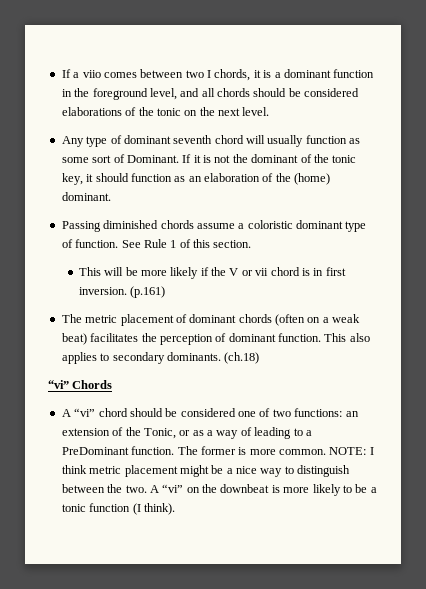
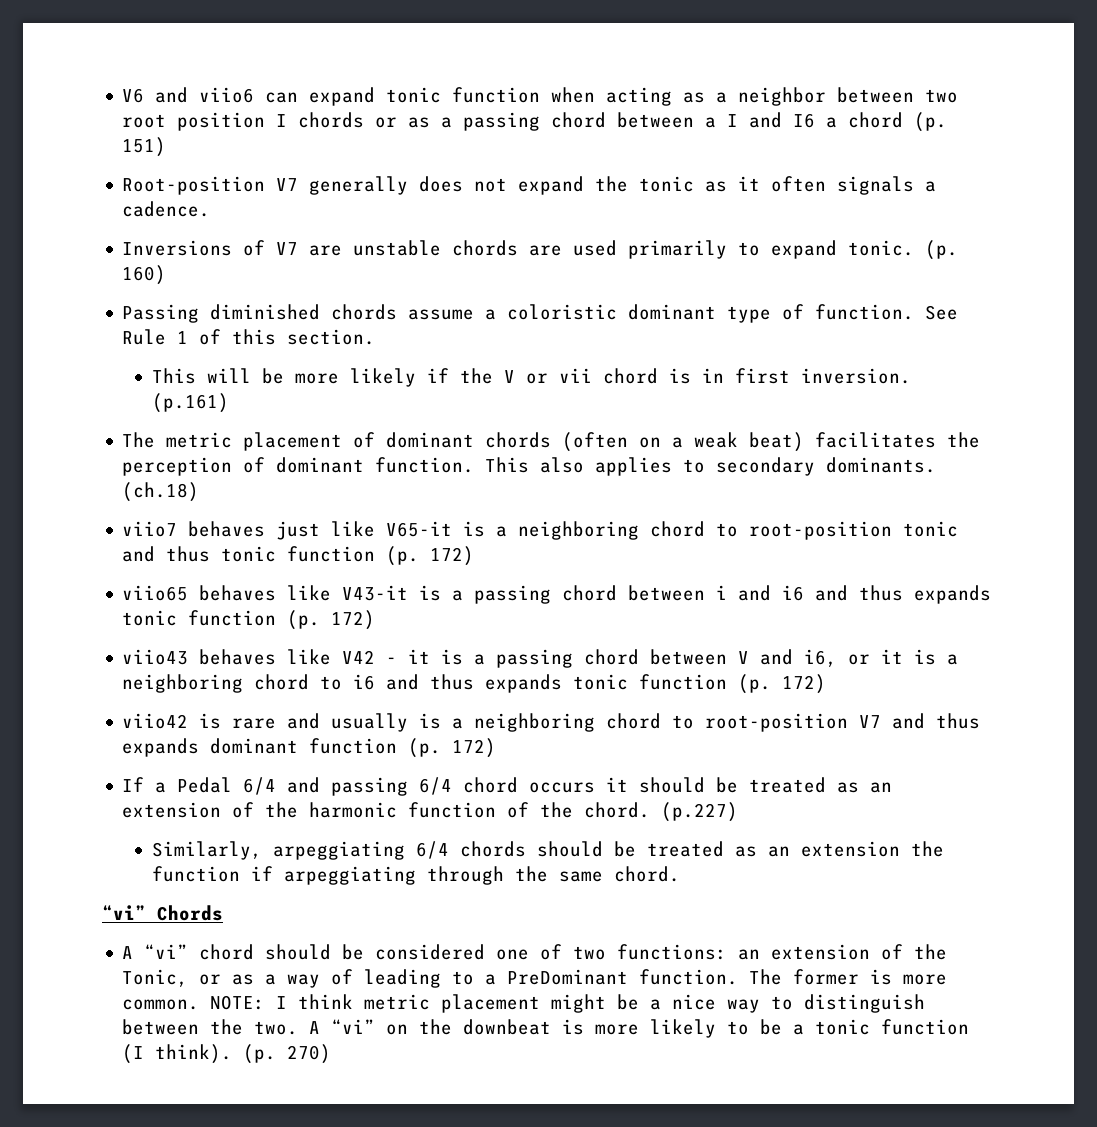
- If a viio comes between two I chords, it is a dominant function in the foreground level, and all chords should be considered elaborations of the tonic on the next level.
- Any type of dominant seventh chord will usually function as some sort of Dominant. If it is not the dominant of the tonic key, it should function as an elaboration of the (home) dominant.
+ V6 and viio6 can expand tonic function when acting as a neighbor between two root position I chords or as a passing chord between a I and I6 a chord (p. 151)
+ Root-position V7 generally does not expand the tonic as it often signals a cadence.
+ Inversions of V7 are unstable chords are used primarily to expand tonic. (p. 160)
+ viio7 behaves just like V65-it is a neighboring chord to root-position tonic and thus tonic function (p. 172)
+ viio65 behaves like V43-it is a passing chord between i and i6 and thus expands tonic function (p. 172)
+ viio43 behaves like V42 - it is a passing chord between V and i6, or it is a neighboring chord to i6 and thus expands tonic function (p. 172)
+ viio42 is rare and usually is a neighboring chord to root-position V7 and thus expands dominant function (p. 172)
+ If a Pedal 6/4 and passing 6/4 chord occurs it should be treated as an extension of the harmonic function of the chord. (p.227)
+ Similarly, arpeggiating 6/4 chords should be treated as an extension the function if arpeggiating through the same chord.
+ (p. 270)

